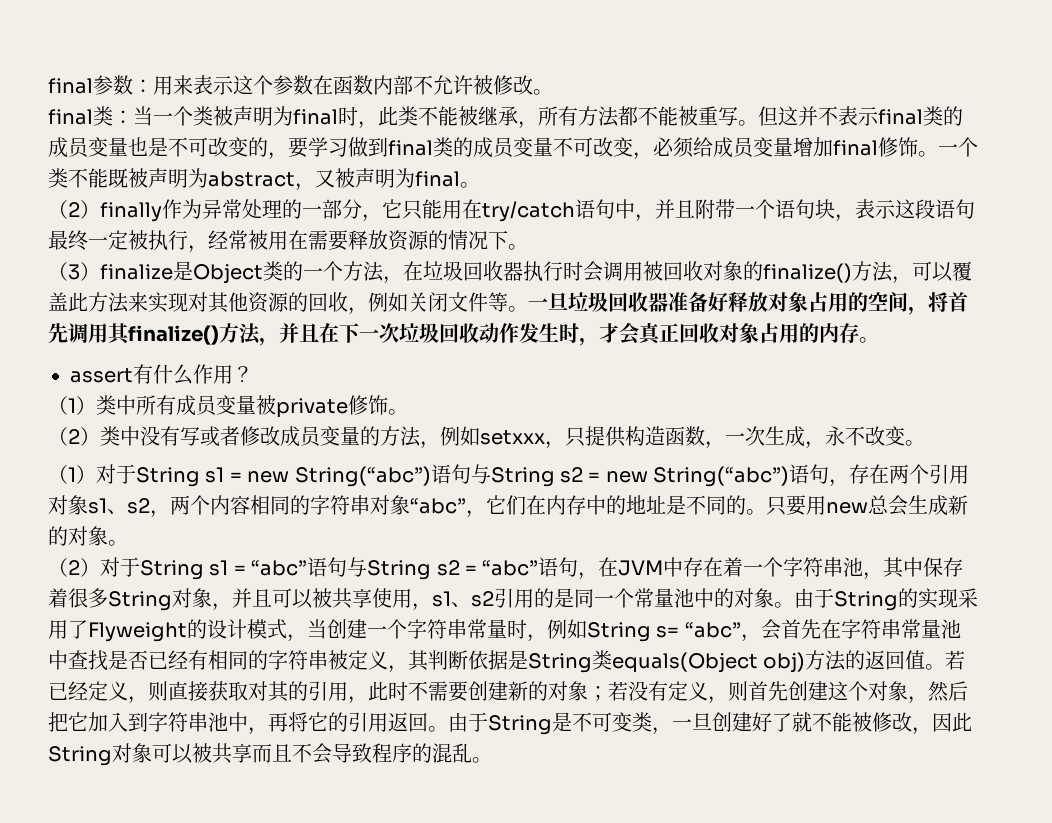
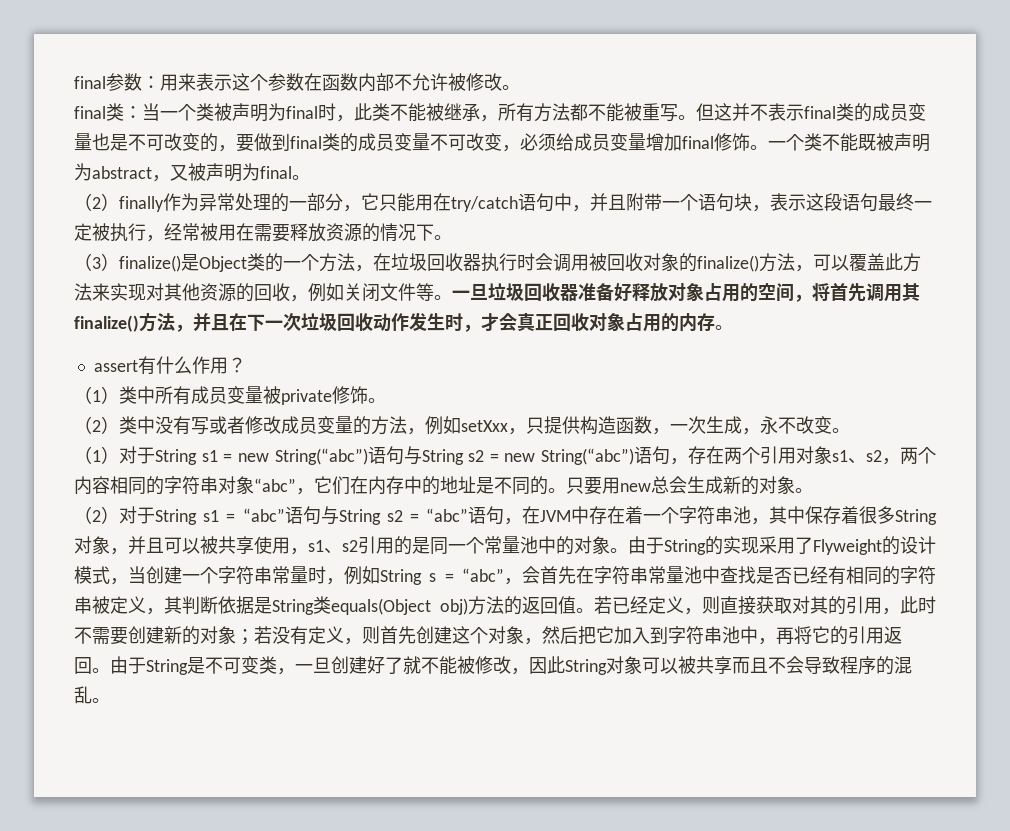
- 但这并不表示final类的成员变量也是不可改变的，要学习做到final类的成员变量不可改变，必须给成员变量增加final修饰。
+ 但这并不表示final类的成员变量也是不可改变的，要做到final类的成员变量不可改变，必须给成员变量增加final修饰。
- （3）finalize是Object类的一个方法，在垃圾回收器执行时会调用被回收对象的finalize()方法，可以覆盖此方法来实现对其他资源的回收，例如关闭文件等。
+ （3）finalize()是Object类的一个方法，在垃圾回收器执行时会调用被回收对象的finalize()方法，可以覆盖此方法来实现对其他资源的回收，例如关闭文件等。
- （2）类中没有写或者修改成员变量的方法，例如setxxx，只提供构造函数，一次生成，永不改变。
+ （2）类中没有写或者修改成员变量的方法，例如setXxx，只提供构造函数，一次生成，永不改变。
- 由于String的实现采用了Flyweight的设计模式，当创建一个字符串常量时，例如String s= “abc”，会首先在字符串常量池中查找是否已经有相同的字符串被定义，其判断依据是String类equals(Object obj)方法的返回值。
+ 由于String的实现采用了Flyweight的设计模式，当创建一个字符串常量时，例如String s = “abc”，会首先在字符串常量池中查找是否已经有相同的字符串被定义，其判断依据是String类equals(Object obj)方法的返回值。

